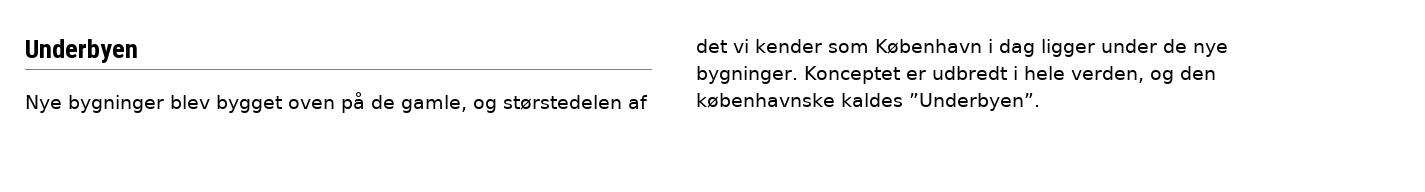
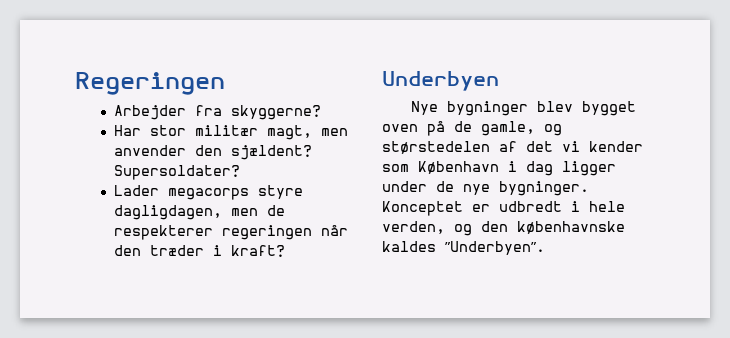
+ Regeringen
+ Arbejder fra skyggerne?
+ Har stor militær magt, men anvender den sjældent? Supersoldater?
+ Lader megacorps styre dagligdagen, men de respekterer regeringen når den træder i kraft?

